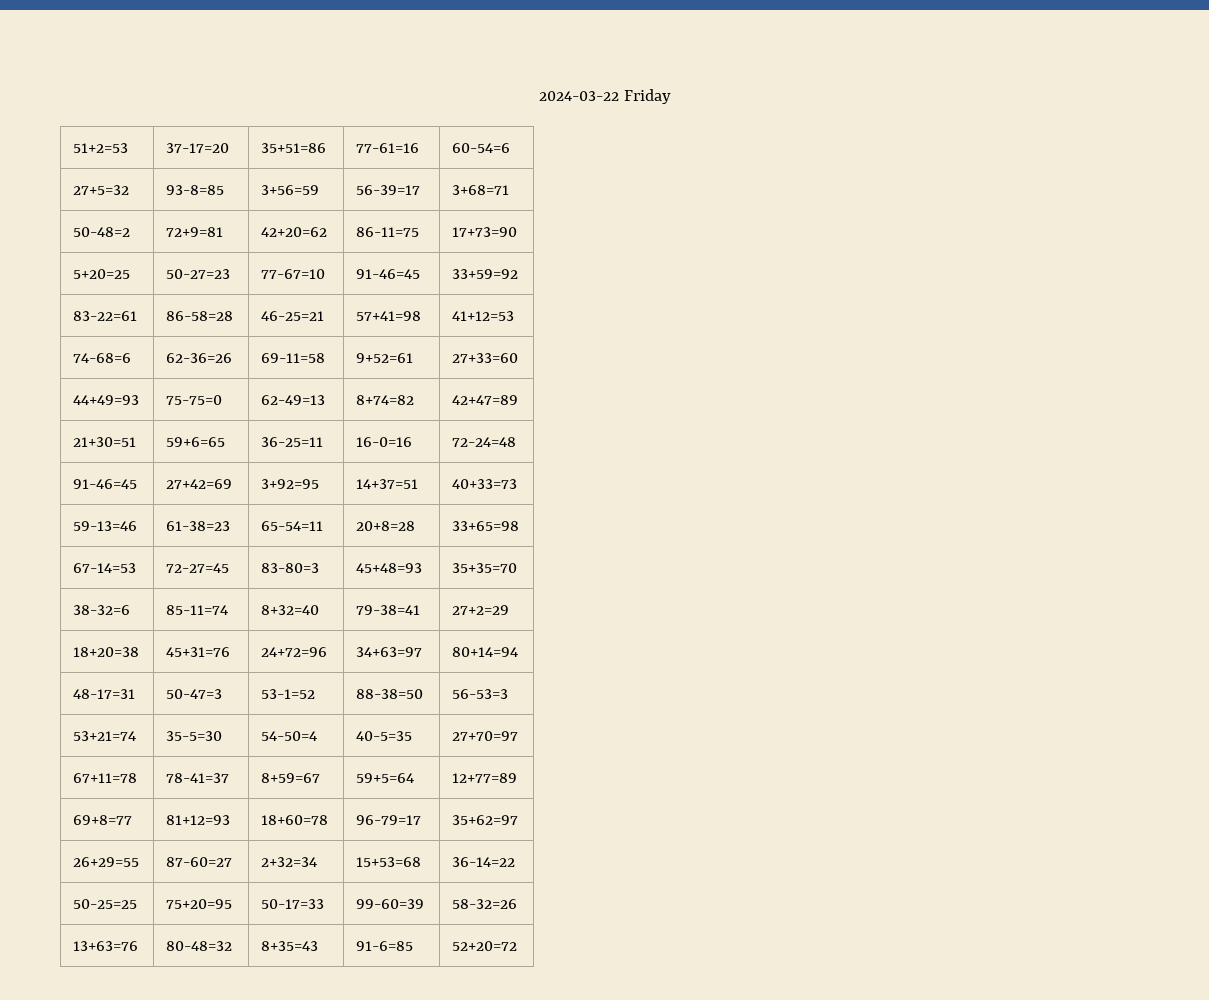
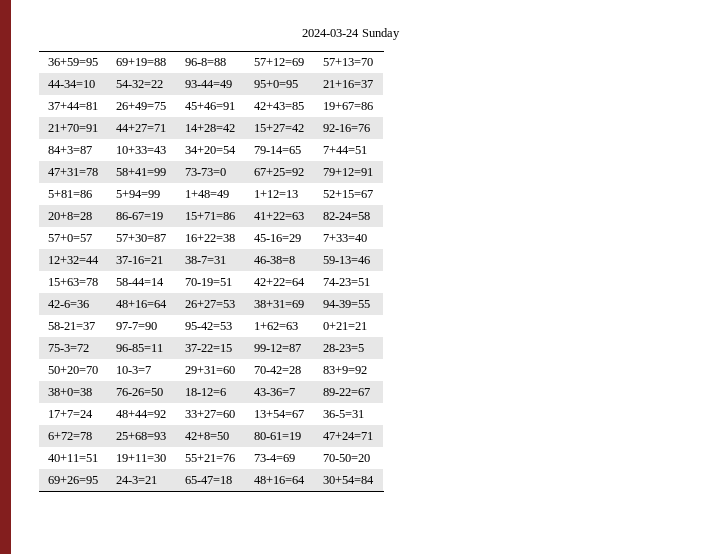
- 2024-03-22 Friday
- 51+2=53 | 37-17=20 | 35+51=86 | 77-61=16 | 60-54=6
- 27+5=32 | 93-8=85 | 3+56=59 | 56-39=17 | 3+68=71
- 50-48=2 | 72+9=81 | 42+20=62 | 86-11=75 | 17+73=90
- 5+20=25 | 50-27=23 | 77-67=10 | 91-46=45 | 33+59=92
- 83-22=61 | 86-58=28 | 46-25=21 | 57+41=98 | 41+12=53
- 74-68=6 | 62-36=26 | 69-11=58 | 9+52=61 | 27+33=60
- 44+49=93 | 75-75=0 | 62-49=13 | 8+74=82 | 42+47=89
- 21+30=51 | 59+6=65 | 36-25=11 | 16-0=16 | 72-24=48
- 91-46=45 | 27+42=69 | 3+92=95 | 14+37=51 | 40+33=73
- 59-13=46 | 61-38=23 | 65-54=11 | 20+8=28 | 33+65=98
- 67-14=53 | 72-27=45 | 83-80=3 | 45+48=93 | 35+35=70
- 38-32=6 | 85-11=74 | 8+32=40 | 79-38=41 | 27+2=29
- 18+20=38 | 45+31=76 | 24+72=96 | 34+63=97 | 80+14=94
- 48-17=31 | 50-47=3 | 53-1=52 | 88-38=50 | 56-53=3
- 53+21=74 | 35-5=30 | 54-50=4 | 40-5=35 | 27+70=97
- 67+11=78 | 78-41=37 | 8+59=67 | 59+5=64 | 12+77=89
- 69+8=77 | 81+12=93 | 18+60=78 | 96-79=17 | 35+62=97
- 26+29=55 | 87-60=27 | 2+32=34 | 15+53=68 | 36-14=22
- 50-25=25 | 75+20=95 | 50-17=33 | 99-60=39 | 58-32=26
- 13+63=76 | 80-48=32 | 8+35=43 | 91-6=85 | 52+20=72
+ 2024-03-24 Sunday
+ 36+59=95 | 69+19=88 | 96-8=88 | 57+12=69 | 57+13=70
+ 44-34=10 | 54-32=22 | 93-44=49 | 95+0=95 | 21+16=37
+ 37+44=81 | 26+49=75 | 45+46=91 | 42+43=85 | 19+67=86
+ 21+70=91 | 44+27=71 | 14+28=42 | 15+27=42 | 92-16=76
+ 84+3=87 | 10+33=43 | 34+20=54 | 79-14=65 | 7+44=51
+ 47+31=78 | 58+41=99 | 73-73=0 | 67+25=92 | 79+12=91
+ 5+81=86 | 5+94=99 | 1+48=49 | 1+12=13 | 52+15=67
+ 20+8=28 | 86-67=19 | 15+71=86 | 41+22=63 | 82-24=58
+ 57+0=57 | 57+30=87 | 16+22=38 | 45-16=29 | 7+33=40
+ 12+32=44 | 37-16=21 | 38-7=31 | 46-38=8 | 59-13=46
+ 15+63=78 | 58-44=14 | 70-19=51 | 42+22=64 | 74-23=51
+ 42-6=36 | 48+16=64 | 26+27=53 | 38+31=69 | 94-39=55
+ 58-21=37 | 97-7=90 | 95-42=53 | 1+62=63 | 0+21=21
+ 75-3=72 | 96-85=11 | 37-22=15 | 99-12=87 | 28-23=5
+ 50+20=70 | 10-3=7 | 29+31=60 | 70-42=28 | 83+9=92
+ 38+0=38 | 76-26=50 | 18-12=6 | 43-36=7 | 89-22=67
+ 17+7=24 | 48+44=92 | 33+27=60 | 13+54=67 | 36-5=31
+ 6+72=78 | 25+68=93 | 42+8=50 | 80-61=19 | 47+24=71
+ 40+11=51 | 19+11=30 | 55+21=76 | 73-4=69 | 70-50=20
+ 69+26=95 | 24-3=21 | 65-47=18 | 48+16=64 | 30+54=84

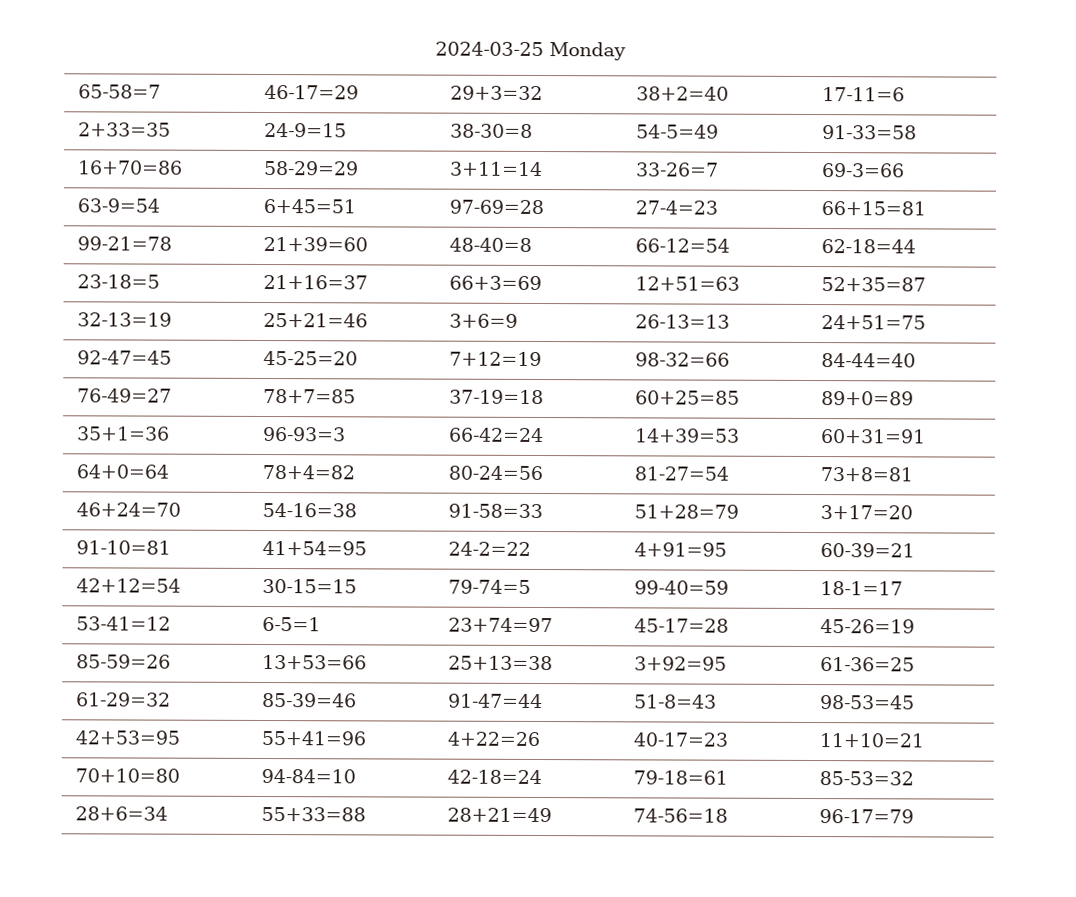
- 2024-03-24 Sunday
- 36+59=95 | 69+19=88 | 96-8=88 | 57+12=69 | 57+13=70
- 44-34=10 | 54-32=22 | 93-44=49 | 95+0=95 | 21+16=37
- 37+44=81 | 26+49=75 | 45+46=91 | 42+43=85 | 19+67=86
- 21+70=91 | 44+27=71 | 14+28=42 | 15+27=42 | 92-16=76
- 84+3=87 | 10+33=43 | 34+20=54 | 79-14=65 | 7+44=51
- 47+31=78 | 58+41=99 | 73-73=0 | 67+25=92 | 79+12=91
- 5+81=86 | 5+94=99 | 1+48=49 | 1+12=13 | 52+15=67
- 20+8=28 | 86-67=19 | 15+71=86 | 41+22=63 | 82-24=58
- 57+0=57 | 57+30=87 | 16+22=38 | 45-16=29 | 7+33=40
- 12+32=44 | 37-16=21 | 38-7=31 | 46-38=8 | 59-13=46
- 15+63=78 | 58-44=14 | 70-19=51 | 42+22=64 | 74-23=51
- 42-6=36 | 48+16=64 | 26+27=53 | 38+31=69 | 94-39=55
- 58-21=37 | 97-7=90 | 95-42=53 | 1+62=63 | 0+21=21
- 75-3=72 | 96-85=11 | 37-22=15 | 99-12=87 | 28-23=5
- 50+20=70 | 10-3=7 | 29+31=60 | 70-42=28 | 83+9=92
- 38+0=38 | 76-26=50 | 18-12=6 | 43-36=7 | 89-22=67
- 17+7=24 | 48+44=92 | 33+27=60 | 13+54=67 | 36-5=31
- 6+72=78 | 25+68=93 | 42+8=50 | 80-61=19 | 47+24=71
- 40+11=51 | 19+11=30 | 55+21=76 | 73-4=69 | 70-50=20
- 69+26=95 | 24-3=21 | 65-47=18 | 48+16=64 | 30+54=84
+ 2024-03-25 Monday
+ 65-58=7 | 46-17=29 | 29+3=32 | 38+2=40 | 17-11=6
+ 2+33=35 | 24-9=15 | 38-30=8 | 54-5=49 | 91-33=58
+ 16+70=86 | 58-29=29 | 3+11=14 | 33-26=7 | 69-3=66
+ 63-9=54 | 6+45=51 | 97-69=28 | 27-4=23 | 66+15=81
+ 99-21=78 | 21+39=60 | 48-40=8 | 66-12=54 | 62-18=44
+ 23-18=5 | 21+16=37 | 66+3=69 | 12+51=63 | 52+35=87
+ 32-13=19 | 25+21=46 | 3+6=9 | 26-13=13 | 24+51=75
+ 92-47=45 | 45-25=20 | 7+12=19 | 98-32=66 | 84-44=40
+ 76-49=27 | 78+7=85 | 37-19=18 | 60+25=85 | 89+0=89
+ 35+1=36 | 96-93=3 | 66-42=24 | 14+39=53 | 60+31=91
+ 64+0=64 | 78+4=82 | 80-24=56 | 81-27=54 | 73+8=81
+ 46+24=70 | 54-16=38 | 91-58=33 | 51+28=79 | 3+17=20
+ 91-10=81 | 41+54=95 | 24-2=22 | 4+91=95 | 60-39=21
+ 42+12=54 | 30-15=15 | 79-74=5 | 99-40=59 | 18-1=17
+ 53-41=12 | 6-5=1 | 23+74=97 | 45-17=28 | 45-26=19
+ 85-59=26 | 13+53=66 | 25+13=38 | 3+92=95 | 61-36=25
+ 61-29=32 | 85-39=46 | 91-47=44 | 51-8=43 | 98-53=45
+ 42+53=95 | 55+41=96 | 4+22=26 | 40-17=23 | 11+10=21
+ 70+10=80 | 94-84=10 | 42-18=24 | 79-18=61 | 85-53=32
+ 28+6=34 | 55+33=88 | 28+21=49 | 74-56=18 | 96-17=79

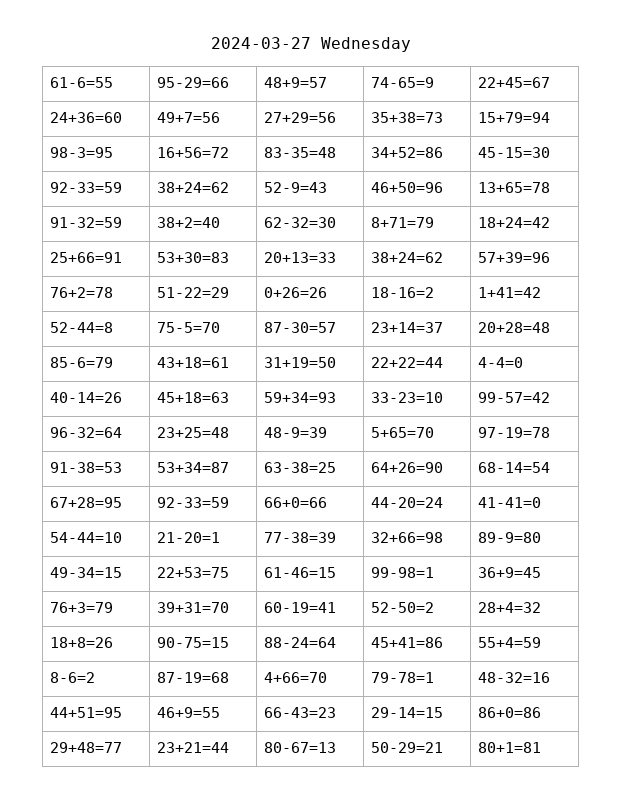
- 2024-03-25 Monday
- 65-58=7 | 46-17=29 | 29+3=32 | 38+2=40 | 17-11=6
- 2+33=35 | 24-9=15 | 38-30=8 | 54-5=49 | 91-33=58
- 16+70=86 | 58-29=29 | 3+11=14 | 33-26=7 | 69-3=66
- 63-9=54 | 6+45=51 | 97-69=28 | 27-4=23 | 66+15=81
- 99-21=78 | 21+39=60 | 48-40=8 | 66-12=54 | 62-18=44
- 23-18=5 | 21+16=37 | 66+3=69 | 12+51=63 | 52+35=87
- 32-13=19 | 25+21=46 | 3+6=9 | 26-13=13 | 24+51=75
- 92-47=45 | 45-25=20 | 7+12=19 | 98-32=66 | 84-44=40
- 76-49=27 | 78+7=85 | 37-19=18 | 60+25=85 | 89+0=89
- 35+1=36 | 96-93=3 | 66-42=24 | 14+39=53 | 60+31=91
- 64+0=64 | 78+4=82 | 80-24=56 | 81-27=54 | 73+8=81
- 46+24=70 | 54-16=38 | 91-58=33 | 51+28=79 | 3+17=20
- 91-10=81 | 41+54=95 | 24-2=22 | 4+91=95 | 60-39=21
- 42+12=54 | 30-15=15 | 79-74=5 | 99-40=59 | 18-1=17
- 53-41=12 | 6-5=1 | 23+74=97 | 45-17=28 | 45-26=19
- 85-59=26 | 13+53=66 | 25+13=38 | 3+92=95 | 61-36=25
- 61-29=32 | 85-39=46 | 91-47=44 | 51-8=43 | 98-53=45
- 42+53=95 | 55+41=96 | 4+22=26 | 40-17=23 | 11+10=21
- 70+10=80 | 94-84=10 | 42-18=24 | 79-18=61 | 85-53=32
- 28+6=34 | 55+33=88 | 28+21=49 | 74-56=18 | 96-17=79
+ 2024-03-27 Wednesday
+ 61-6=55 | 95-29=66 | 48+9=57 | 74-65=9 | 22+45=67
+ 24+36=60 | 49+7=56 | 27+29=56 | 35+38=73 | 15+79=94
+ 98-3=95 | 16+56=72 | 83-35=48 | 34+52=86 | 45-15=30
+ 92-33=59 | 38+24=62 | 52-9=43 | 46+50=96 | 13+65=78
+ 91-32=59 | 38+2=40 | 62-32=30 | 8+71=79 | 18+24=42
+ 25+66=91 | 53+30=83 | 20+13=33 | 38+24=62 | 57+39=96
+ 76+2=78 | 51-22=29 | 0+26=26 | 18-16=2 | 1+41=42
+ 52-44=8 | 75-5=70 | 87-30=57 | 23+14=37 | 20+28=48
+ 85-6=79 | 43+18=61 | 31+19=50 | 22+22=44 | 4-4=0
+ 40-14=26 | 45+18=63 | 59+34=93 | 33-23=10 | 99-57=42
+ 96-32=64 | 23+25=48 | 48-9=39 | 5+65=70 | 97-19=78
+ 91-38=53 | 53+34=87 | 63-38=25 | 64+26=90 | 68-14=54
+ 67+28=95 | 92-33=59 | 66+0=66 | 44-20=24 | 41-41=0
+ 54-44=10 | 21-20=1 | 77-38=39 | 32+66=98 | 89-9=80
+ 49-34=15 | 22+53=75 | 61-46=15 | 99-98=1 | 36+9=45
+ 76+3=79 | 39+31=70 | 60-19=41 | 52-50=2 | 28+4=32
+ 18+8=26 | 90-75=15 | 88-24=64 | 45+41=86 | 55+4=59
+ 8-6=2 | 87-19=68 | 4+66=70 | 79-78=1 | 48-32=16
+ 44+51=95 | 46+9=55 | 66-43=23 | 29-14=15 | 86+0=86
+ 29+48=77 | 23+21=44 | 80-67=13 | 50-29=21 | 80+1=81

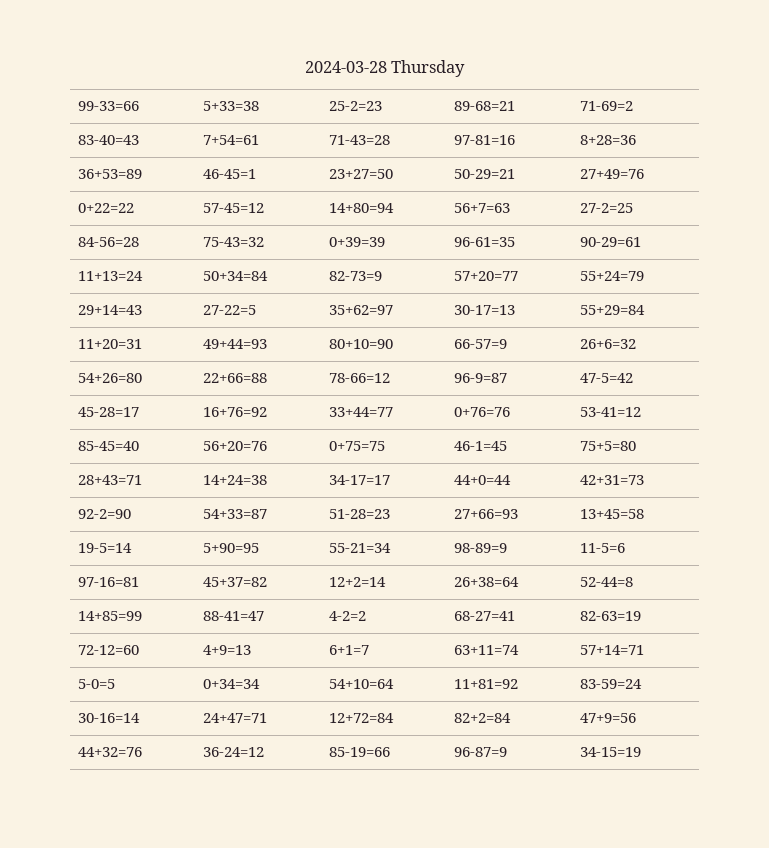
- 2024-03-27 Wednesday
- 61-6=55 | 95-29=66 | 48+9=57 | 74-65=9 | 22+45=67
- 24+36=60 | 49+7=56 | 27+29=56 | 35+38=73 | 15+79=94
- 98-3=95 | 16+56=72 | 83-35=48 | 34+52=86 | 45-15=30
- 92-33=59 | 38+24=62 | 52-9=43 | 46+50=96 | 13+65=78
- 91-32=59 | 38+2=40 | 62-32=30 | 8+71=79 | 18+24=42
- 25+66=91 | 53+30=83 | 20+13=33 | 38+24=62 | 57+39=96
- 76+2=78 | 51-22=29 | 0+26=26 | 18-16=2 | 1+41=42
- 52-44=8 | 75-5=70 | 87-30=57 | 23+14=37 | 20+28=48
- 85-6=79 | 43+18=61 | 31+19=50 | 22+22=44 | 4-4=0
- 40-14=26 | 45+18=63 | 59+34=93 | 33-23=10 | 99-57=42
- 96-32=64 | 23+25=48 | 48-9=39 | 5+65=70 | 97-19=78
- 91-38=53 | 53+34=87 | 63-38=25 | 64+26=90 | 68-14=54
- 67+28=95 | 92-33=59 | 66+0=66 | 44-20=24 | 41-41=0
- 54-44=10 | 21-20=1 | 77-38=39 | 32+66=98 | 89-9=80
- 49-34=15 | 22+53=75 | 61-46=15 | 99-98=1 | 36+9=45
- 76+3=79 | 39+31=70 | 60-19=41 | 52-50=2 | 28+4=32
- 18+8=26 | 90-75=15 | 88-24=64 | 45+41=86 | 55+4=59
- 8-6=2 | 87-19=68 | 4+66=70 | 79-78=1 | 48-32=16
- 44+51=95 | 46+9=55 | 66-43=23 | 29-14=15 | 86+0=86
- 29+48=77 | 23+21=44 | 80-67=13 | 50-29=21 | 80+1=81
+ 2024-03-28 Thursday
+ 99-33=66 | 5+33=38 | 25-2=23 | 89-68=21 | 71-69=2
+ 83-40=43 | 7+54=61 | 71-43=28 | 97-81=16 | 8+28=36
+ 36+53=89 | 46-45=1 | 23+27=50 | 50-29=21 | 27+49=76
+ 0+22=22 | 57-45=12 | 14+80=94 | 56+7=63 | 27-2=25
+ 84-56=28 | 75-43=32 | 0+39=39 | 96-61=35 | 90-29=61
+ 11+13=24 | 50+34=84 | 82-73=9 | 57+20=77 | 55+24=79
+ 29+14=43 | 27-22=5 | 35+62=97 | 30-17=13 | 55+29=84
+ 11+20=31 | 49+44=93 | 80+10=90 | 66-57=9 | 26+6=32
+ 54+26=80 | 22+66=88 | 78-66=12 | 96-9=87 | 47-5=42
+ 45-28=17 | 16+76=92 | 33+44=77 | 0+76=76 | 53-41=12
+ 85-45=40 | 56+20=76 | 0+75=75 | 46-1=45 | 75+5=80
+ 28+43=71 | 14+24=38 | 34-17=17 | 44+0=44 | 42+31=73
+ 92-2=90 | 54+33=87 | 51-28=23 | 27+66=93 | 13+45=58
+ 19-5=14 | 5+90=95 | 55-21=34 | 98-89=9 | 11-5=6
+ 97-16=81 | 45+37=82 | 12+2=14 | 26+38=64 | 52-44=8
+ 14+85=99 | 88-41=47 | 4-2=2 | 68-27=41 | 82-63=19
+ 72-12=60 | 4+9=13 | 6+1=7 | 63+11=74 | 57+14=71
+ 5-0=5 | 0+34=34 | 54+10=64 | 11+81=92 | 83-59=24
+ 30-16=14 | 24+47=71 | 12+72=84 | 82+2=84 | 47+9=56
+ 44+32=76 | 36-24=12 | 85-19=66 | 96-87=9 | 34-15=19

